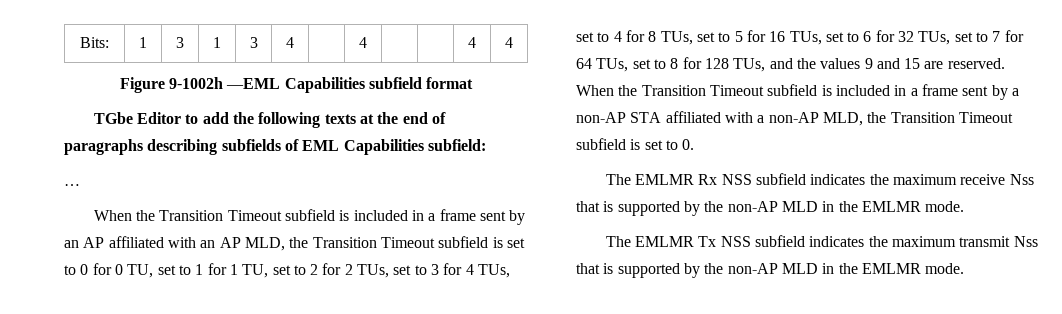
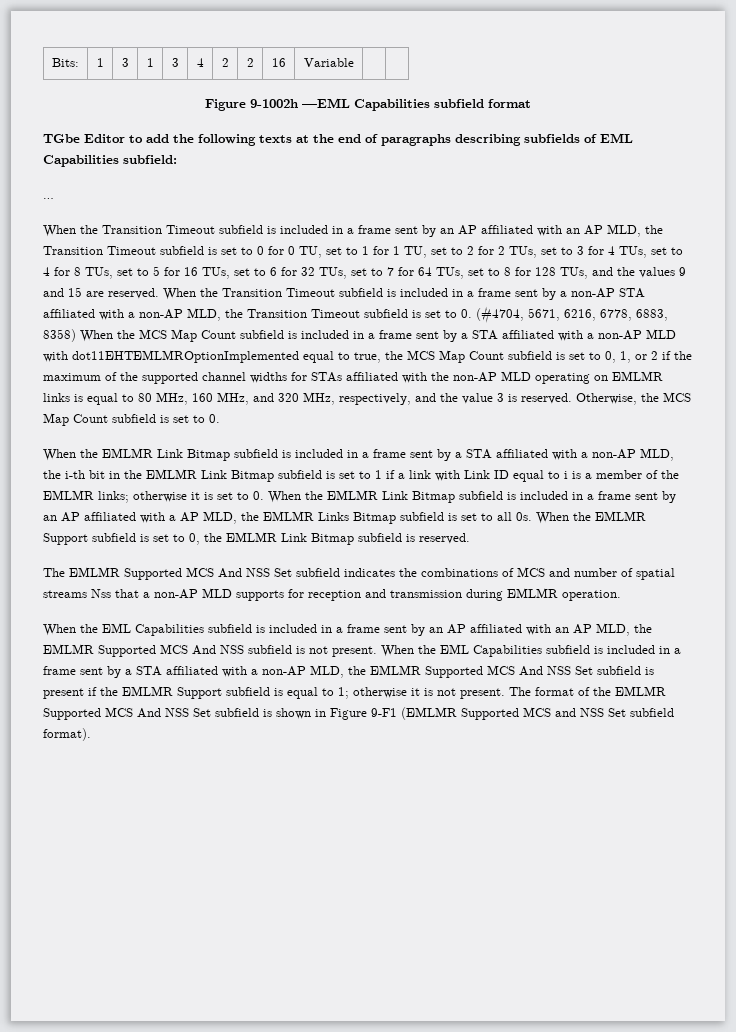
- Bits: | 1 | 3 | 1 | 3 | 4 | | 4 | | | 4 | 4
+ Bits: | 1 | 3 | 1 | 3 | 4 | 2 | 2 | 16 | Variable | |
- When the Transition Timeout subfield is included in a frame sent by a non-AP STA affiliated with a non-AP MLD, the Transition Timeout subfield is set to 0.
- The EMLMR Rx NSS subfield indicates the maximum receive Nss that is supported by the non-AP MLD in the EMLMR mode.
- The EMLMR Tx NSS subfield indicates the maximum transmit Nss that is supported by the non-AP MLD in the EMLMR mode.
+ When the Transition Timeout subfield is included in a frame sent by a non-AP STA affiliated with a non-AP MLD, the Transition Timeout subfield is set to 0. (#4704, 5671, 6216, 6778, 6883, 8358) When the MCS Map Count subfield is included in a frame sent by a STA affiliated with a non-AP MLD with dot11EHTEMLMROptionImplemented equal to true, the MCS Map Count subfield is set to 0, 1, or 2 if the maximum of the supported channel widths for STAs affiliated with the non-AP MLD operating on EMLMR links is equal to 80 MHz, 160 MHz, and 320 MHz, respectively, and the value 3 is reserved. Otherwise, the MCS Map Count subfield is set to 0.
+ When the EMLMR Link Bitmap subfield is included in a frame sent by a STA affiliated with a non-AP MLD, the i-th bit in the EMLMR Link Bitmap subfield is set to 1 if a link with Link ID equal to i is a member of the EMLMR links; otherwise it is set to 0. When the EMLMR Link Bitmap subfield is included in a frame sent by an AP affiliated with a AP MLD, the EMLMR Links Bitmap subfield is set to all 0s. When the EMLMR Support subfield is set to 0, the EMLMR Link Bitmap subfield is reserved.
+ The EMLMR Supported MCS And NSS Set subfield indicates the combinations of MCS and number of spatial streams Nss that a non-AP MLD supports for reception and transmission during EMLMR operation.
+ When the EML Capabilities subfield is included in a frame sent by an AP affiliated with an AP MLD, the EMLMR Supported MCS And NSS subfield is not present. When the EML Capabilities subfield is included in a frame sent by a STA affiliated with a non-AP MLD, the EMLMR Supported MCS And NSS Set subfield is present if the EMLMR Support subfield is equal to 1; otherwise it is not present. The format of the EMLMR Supported MCS And NSS Set subfield is shown in Figure 9-F1 (EMLMR Supported MCS and NSS Set subfield format).

